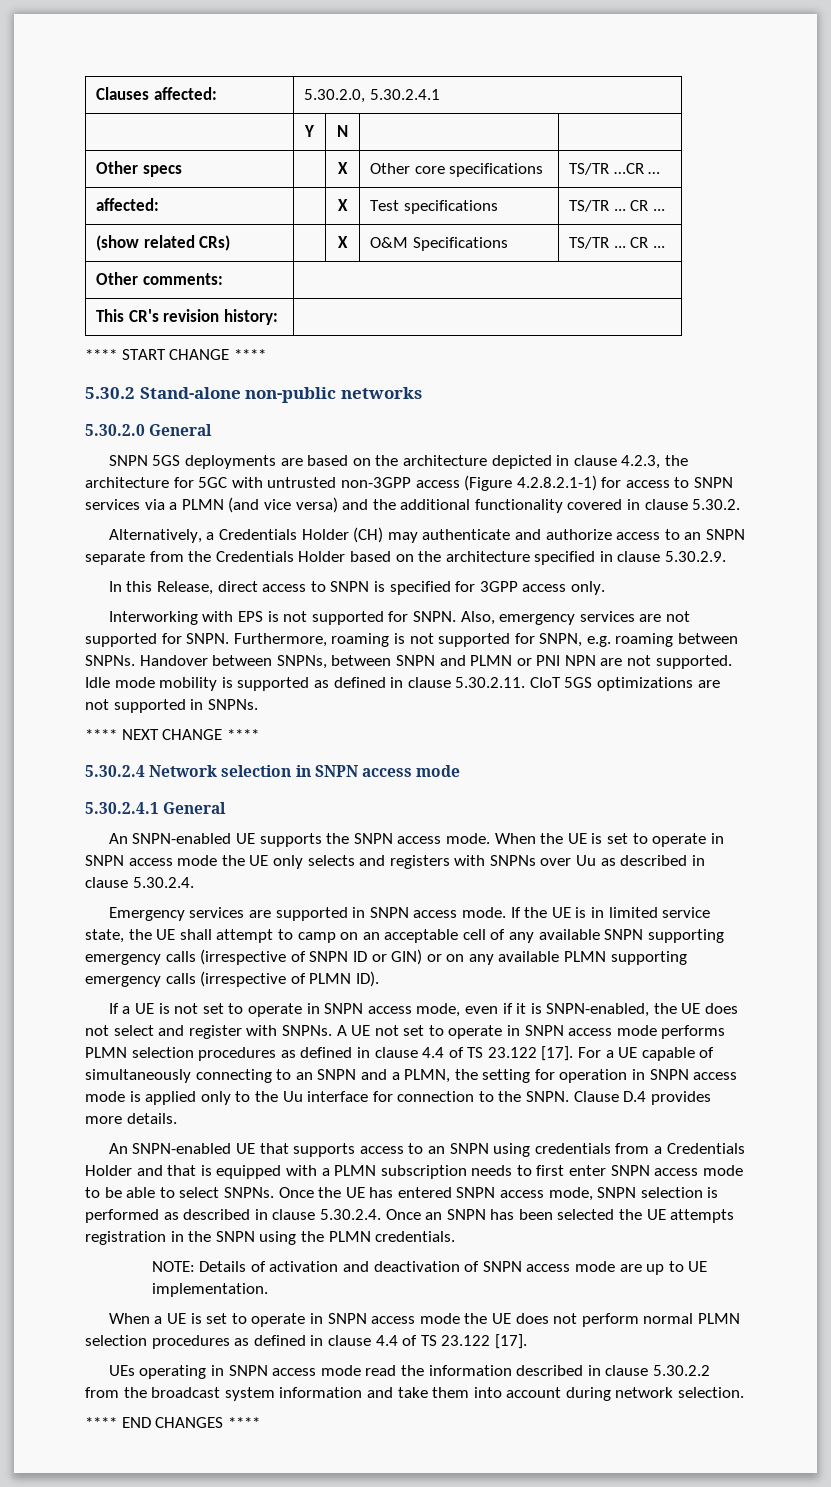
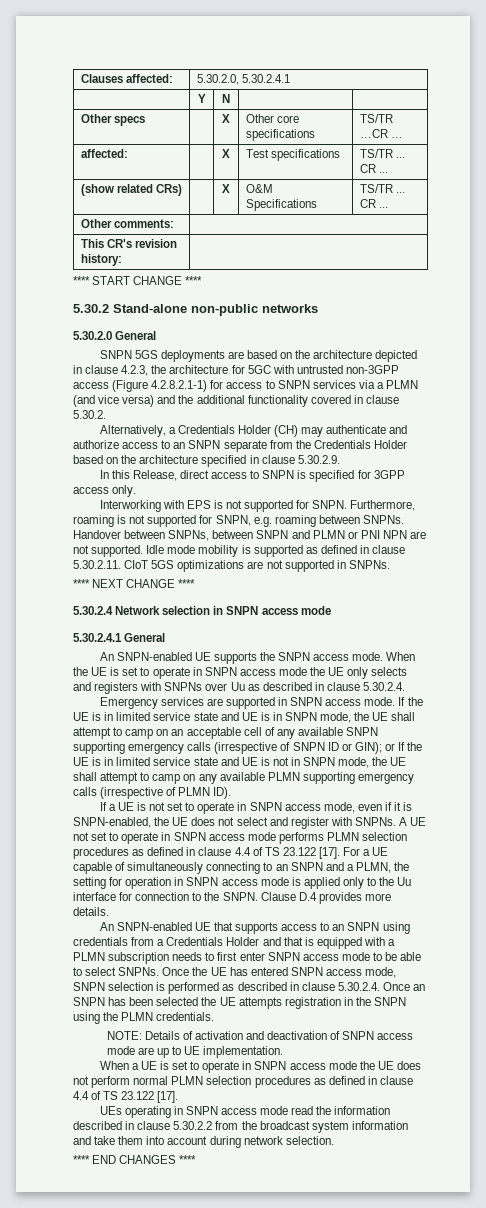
- Also, emergency services are not supported for SNPN.
- If the UE is in limited service state, the UE shall attempt to camp on an acceptable cell of any available SNPN supporting emergency calls (irrespective of SNPN ID or GIN) or on any available PLMN supporting emergency calls (irrespective of PLMN ID).
+ If the UE is in limited service state and UE is in SNPN mode, the UE shall attempt to camp on an acceptable cell of any available SNPN supporting emergency calls (irrespective of SNPN ID or GIN); or If the UE is in limited service state and UE is not in SNPN mode, the UE shall attempt to camp on any available PLMN supporting emergency calls (irrespective of PLMN ID).

